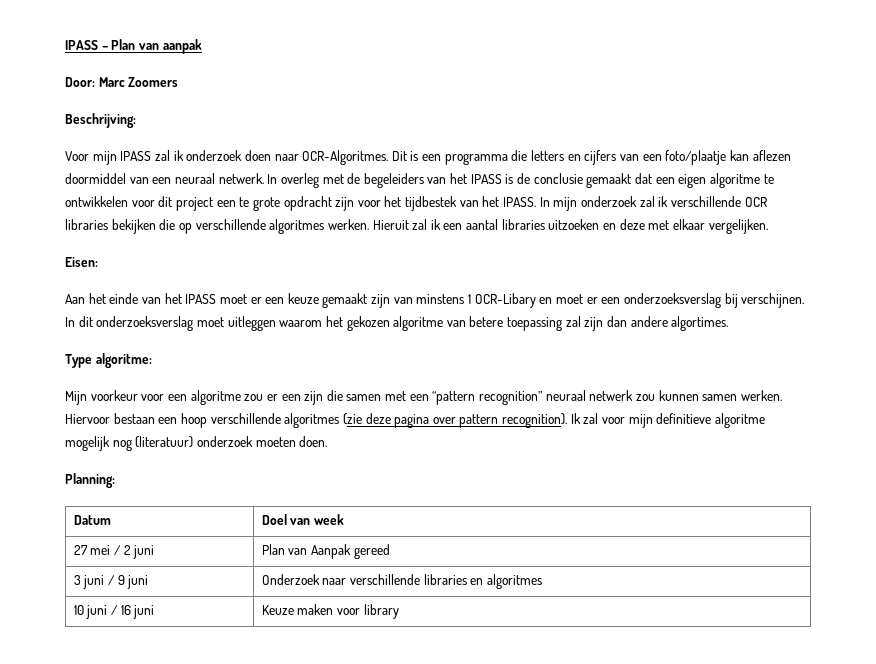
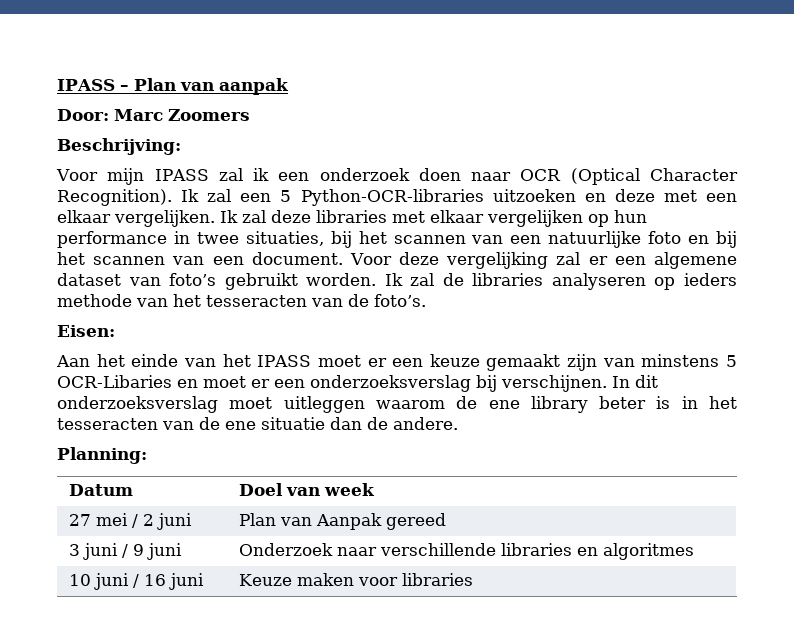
- Voor mijn IPASS zal ik onderzoek doen naar OCR-Algoritmes. Dit is een programma die letters en cijfers van een foto/plaatje kan aflezen doormiddel van een neuraal netwerk. In overleg met de begeleiders van het IPASS is de conclusie gemaakt dat een eigen algoritme te ontwikkelen voor dit project een te grote opdracht zijn voor het tijdbestek van het IPASS. In mijn onderzoek zal ik verschillende OCR libraries bekijken die op verschillende algoritmes werken. Hieruit zal ik een aantal libraries uitzoeken en deze met elkaar vergelijken.
+ Voor mijn IPASS zal ik een onderzoek doen naar OCR (Optical Character Recognition). Ik zal een 5 Python-OCR-libraries uitzoeken en deze met een elkaar vergelijken. Ik zal deze libraries met elkaar vergelijken op hun performance in twee situaties, bij het scannen van een natuurlijke foto en bij het scannen van een document. Voor deze vergelijking zal er een algemene dataset van foto’s gebruikt worden. Ik zal de libraries analyseren op ieders methode van het tesseracten van de foto’s.
- Aan het einde van het IPASS moet er een keuze gemaakt zijn van minstens 1 OCR-Libary en moet er een onderzoeksverslag bij verschijnen.
+ Aan het einde van het IPASS moet er een keuze gemaakt zijn van minstens 5 OCR-Libaries en moet er een onderzoeksverslag bij verschijnen.
- In dit onderzoeksverslag moet uitleggen waarom het gekozen algoritme van betere toepassing zal zijn dan andere algortimes.
- Type algoritme:
- Mijn voorkeur voor een algoritme zou er een zijn die samen met een “pattern recognition” neuraal netwerk zou kunnen samen werken. Hiervoor bestaan een hoop verschillende algoritmes (zie deze pagina over pattern recognition). Ik zal voor mijn definitieve algoritme mogelijk nog (literatuur) onderzoek moeten doen.
+ In dit onderzoeksverslag moet uitleggen waarom de ene library beter is in het tesseracten van de ene situatie dan de andere.
- 10 juni / 16 juni | Keuze maken voor library
+ 10 juni / 16 juni | Keuze maken voor libraries

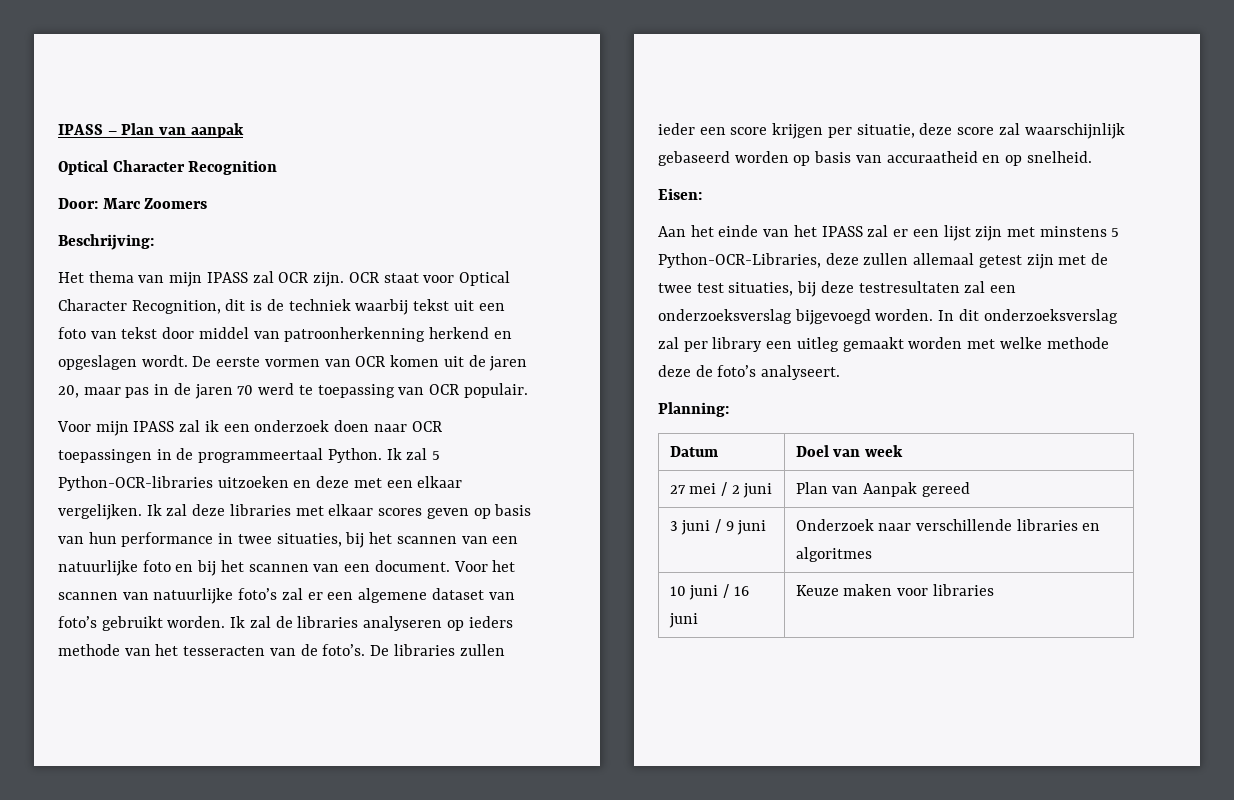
+ Optical Character Recognition
+ Het thema van mijn IPASS zal OCR zijn. OCR staat voor Optical Character Recognition, dit is de techniek waarbij tekst uit een foto van tekst door middel van patroonherkenning herkend en opgeslagen wordt. De eerste vormen van OCR komen uit de jaren 20, maar pas in de jaren 70 werd te toepassing van OCR populair.
- Voor mijn IPASS zal ik een onderzoek doen naar OCR (Optical Character Recognition). Ik zal een 5 Python-OCR-libraries uitzoeken en deze met een elkaar vergelijken.
+ Voor mijn IPASS zal ik een onderzoek doen naar OCR toepassingen in de programmeertaal Python. Ik zal 5 Python-OCR-libraries uitzoeken en deze met een elkaar vergelijken.
- Ik zal deze libraries met elkaar vergelijken op hun performance in twee situaties, bij het scannen van een natuurlijke foto en bij het scannen van een document.
+ Ik zal deze libraries met elkaar scores geven op basis van hun performance in twee situaties, bij het scannen van een natuurlijke foto en bij het scannen van een document.
- Voor deze vergelijking zal er een algemene dataset van foto’s gebruikt worden.
+ Voor het scannen van natuurlijke foto’s zal er een algemene dataset van foto’s gebruikt worden.
+ De libraries zullen ieder een score krijgen per situatie, deze score zal waarschijnlijk gebaseerd worden op basis van accuraatheid en op snelheid.
- Aan het einde van het IPASS moet er een keuze gemaakt zijn van minstens 5 OCR-Libaries en moet er een onderzoeksverslag bij verschijnen. In dit onderzoeksverslag moet uitleggen waarom de ene library beter is in het tesseracten van de ene situatie dan de andere.
+ Aan het einde van het IPASS zal er een lijst zijn met minstens 5 Python-OCR-Libraries, deze zullen allemaal getest zijn met de twee test situaties, bij deze testresultaten zal een onderzoeksverslag bijgevoegd worden. In dit onderzoeksverslag zal per library een uitleg gemaakt worden met welke methode deze de foto’s analyseert.

